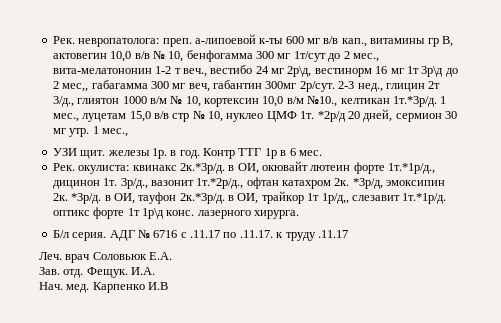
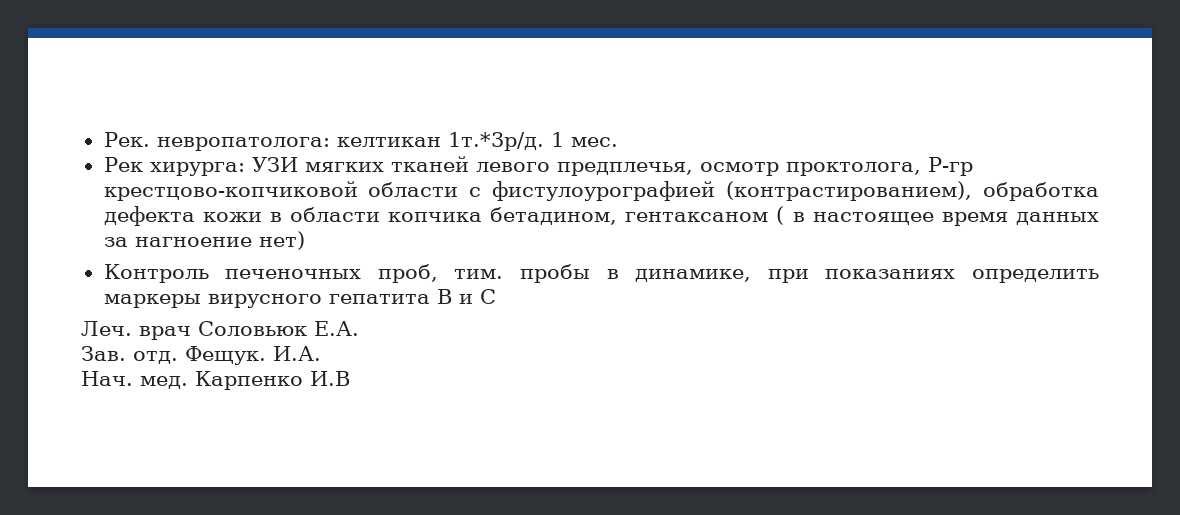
- Рек. невропатолога: преп. а-липоевой к-ты 600 мг в/в кап., витамины гр В, актовегин 10,0 в/в № 10, бенфогамма 300 мг 1т/сут до 2 мес., вита-мелатононин 1-2 т веч., вестибо 24 мг 2р\д, вестинорм 16 мг 1т 3р\д до 2 мес,, габагамма 300 мг веч, габантин 300мг 2р/сут. 2-3 нед., глицин 2т 3/д., глиятон 1000 в/м № 10, кортексин 10,0 в/м №10., келтикан 1т.*3р/д. 1 мес., луцетам 15,0 в/в стр № 10, нуклео ЦМФ 1т. *2р/д 20 дней, сермион 30 мг утр. 1 мес.,
- УЗИ щит. железы 1р. в год. Контр ТТГ 1р в 6 мес.
- Рек. окулиста: квинакс 2к.*3р/д. в ОИ, окювайт лютеин форте 1т.*1р/д., дицинон 1т. 3р/д., вазонит 1т.*2р/д., офтан катахром 2к. *3р/д, эмоксипин 2к. *3р/д. в ОИ, тауфон 2к.*3р/д. в ОИ, трайкор 1т 1р/д,, слезавит 1т.*1р/д. оптикс форте 1т 1р\д конс. лазерного хирурга.
- Б/л серия. АДГ № 6716 с .11.17 по .11.17. к труду .11.17
+ Рек. невропатолога: келтикан 1т.*3р/д. 1 мес.
+ Рек хирурга: УЗИ мягких тканей левого предплечья, осмотр проктолога, Р-гр крестцово-копчиковой области с фистулоурографией (контрастированием), обработка дефекта кожи в области копчика бетадином, гентаксаном ( в настоящее время данных за нагноение нет)
+ Контроль печеночных проб, тим. пробы в динамике, при показаниях определить маркеры вирусного гепатита В и С

